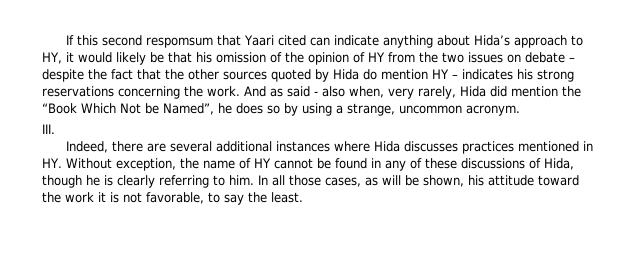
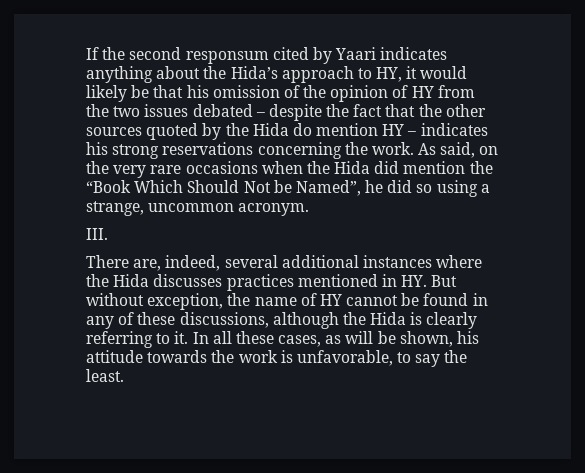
- If this second respomsum that Yaari cited can indicate anything about Hida’s approach to HY, it would likely be that his omission of the opinion of HY from the two issues on debate – despite the fact that the other sources quoted by Hida do mention HY – indicates his strong reservations concerning the work.
+ If the second responsum cited by Yaari indicates anything about the Hida’s approach to HY, it would likely be that his omission of the opinion of HY from the two issues debated – despite the fact that the other sources quoted by the Hida do mention HY – indicates his strong reservations concerning the work.
- And as said - also when, very rarely, Hida did mention the “Book Which Not be Named”, he does so by using a strange, uncommon acronym.
+ As said, on the very rare occasions when the Hida did mention the “Book Which Should Not be Named”, he did so using a strange, uncommon acronym.
- Indeed, there are several additional instances where Hida discusses practices mentioned in HY. Without exception, the name of HY cannot be found in any of these discussions of Hida, though he is clearly referring to him.
+ There are, indeed, several additional instances where the Hida discusses practices mentioned in HY. But without exception, the name of HY cannot be found in any of these discussions, although the Hida is clearly referring to it.
- In all those cases, as will be shown, his attitude toward the work it is not favorable, to say the least.
+ In all these cases, as will be shown, his attitude towards the work is unfavorable, to say the least.

